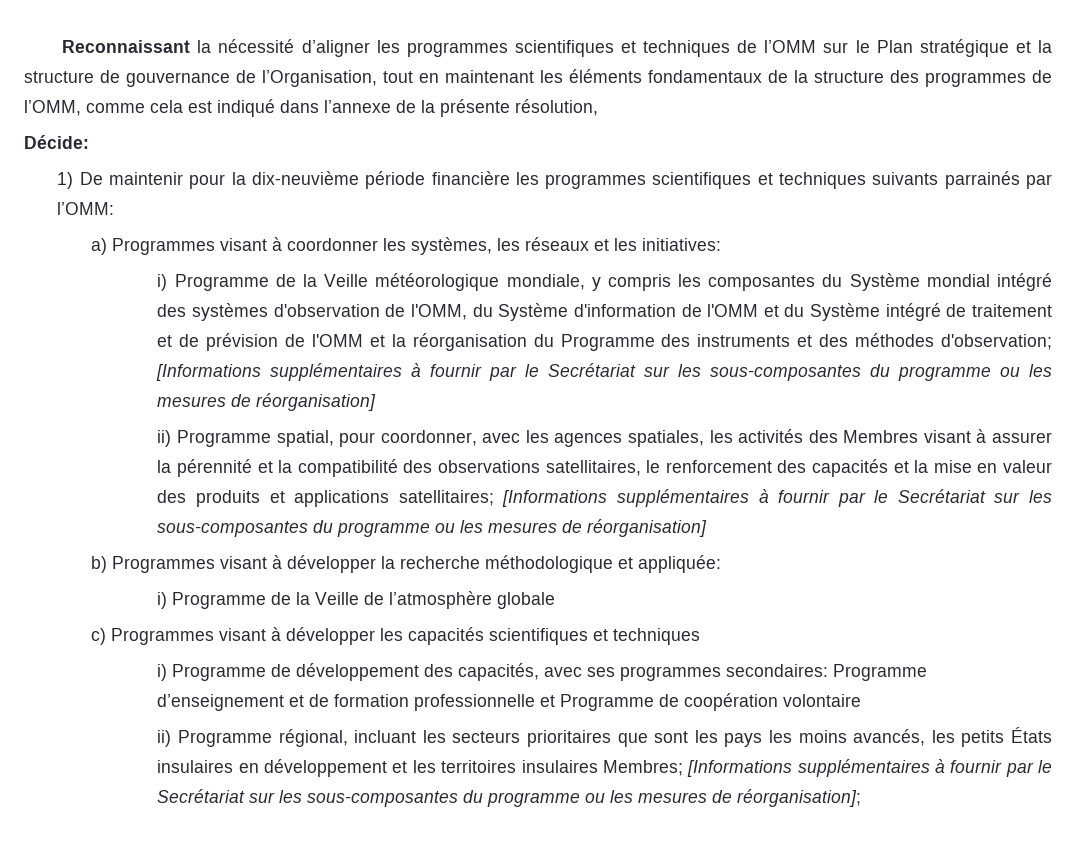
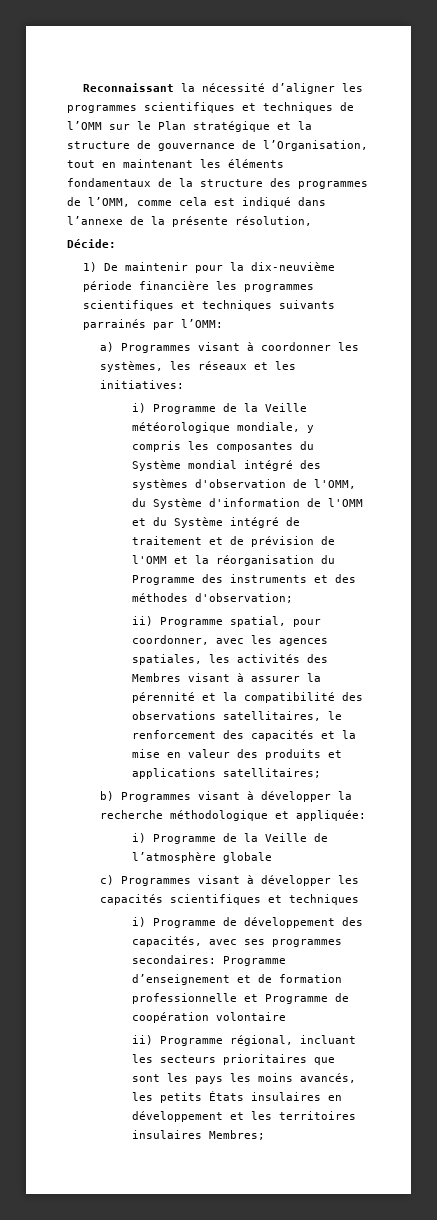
- i) Programme de la Veille météorologique mondiale, y compris les composantes du Système mondial intégré des systèmes d'observation de l'OMM, du Système d'information de l'OMM et du Système intégré de traitement et de prévision de l'OMM et la réorganisation du Programme des instruments et des méthodes d'observation; [Informations supplémentaires à fournir par le Secrétariat sur les sous-composantes du programme ou les mesures de réorganisation]
+ i) Programme de la Veille météorologique mondiale, y compris les composantes du Système mondial intégré des systèmes d'observation de l'OMM, du Système d'information de l'OMM et du Système intégré de traitement et de prévision de l'OMM et la réorganisation du Programme des instruments et des méthodes d'observation;
- ii) Programme spatial, pour coordonner, avec les agences spatiales, les activités des Membres visant à assurer la pérennité et la compatibilité des observations satellitaires, le renforcement des capacités et la mise en valeur des produits et applications satellitaires; [Informations supplémentaires à fournir par le Secrétariat sur les sous-composantes du programme ou les mesures de réorganisation]
+ ii) Programme spatial, pour coordonner, avec les agences spatiales, les activités des Membres visant à assurer la pérennité et la compatibilité des observations satellitaires, le renforcement des capacités et la mise en valeur des produits et applications satellitaires;
- ii) Programme régional, incluant les secteurs prioritaires que sont les pays les moins avancés, les petits États insulaires en développement et les territoires insulaires Membres; [Informations supplémentaires à fournir par le Secrétariat sur les sous-composantes du programme ou les mesures de réorganisation];
+ ii) Programme régional, incluant les secteurs prioritaires que sont les pays les moins avancés, les petits États insulaires en développement et les territoires insulaires Membres;

